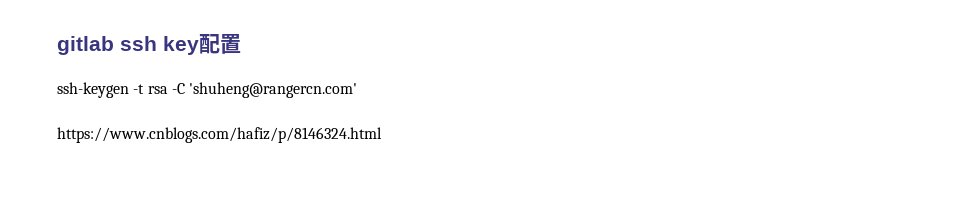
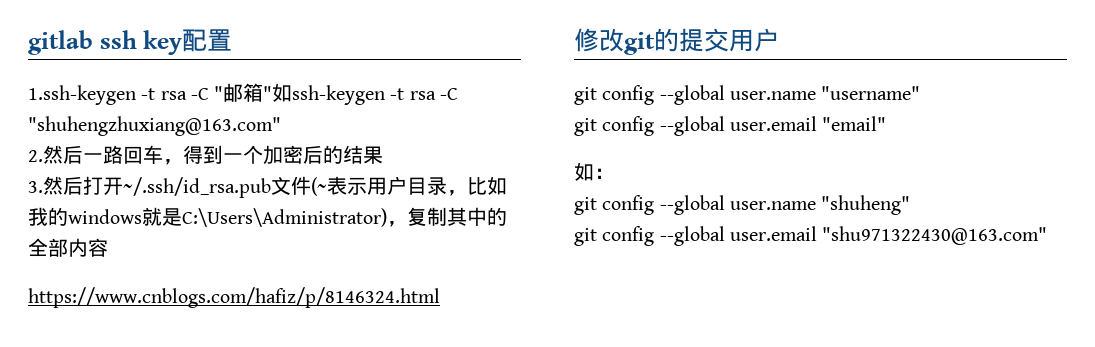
- ssh-keygen -t rsa -C 'shuheng@rangercn.com'
+ 1.ssh-keygen -t rsa -C "邮箱"如ssh-keygen -t rsa -C "shuhengzhuxiang@163.com"
+ 2.然后一路回车，得到一个加密后的结果
+ 3.然后打开~/.ssh/id_rsa.pub文件(~表示用户目录，比如我的windows就是C:\Users\Administrator)，复制其中的全部内容
  https://www.cnblogs.com/hafiz/p/8146324.html
+ 修改git的提交用户
+ git config --global user.name "username"
+ git config --global user.email "email"
+ 如：
+ git config --global user.name "shuheng"
+ git config --global user.email "shu971322430@163.com"

